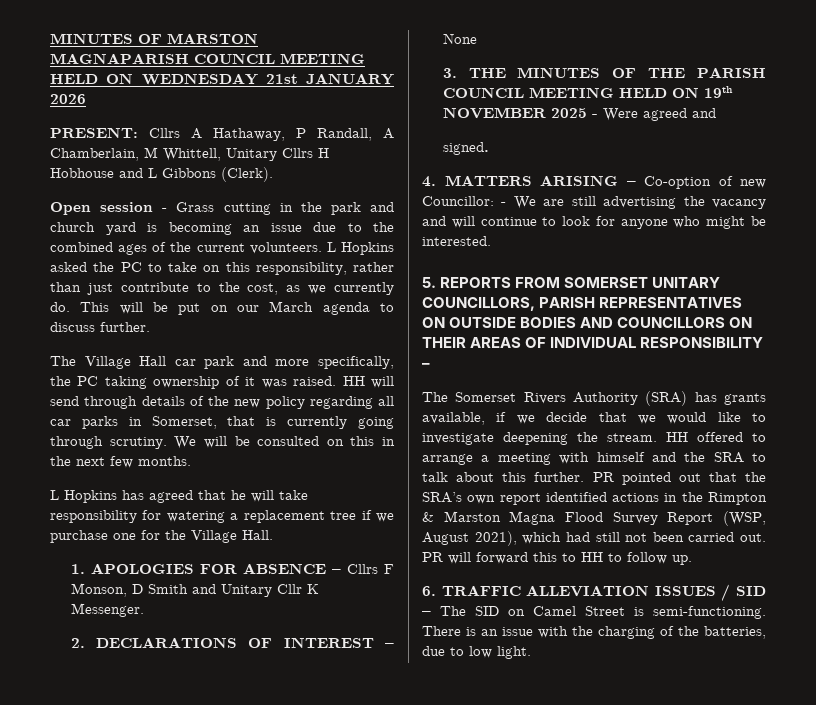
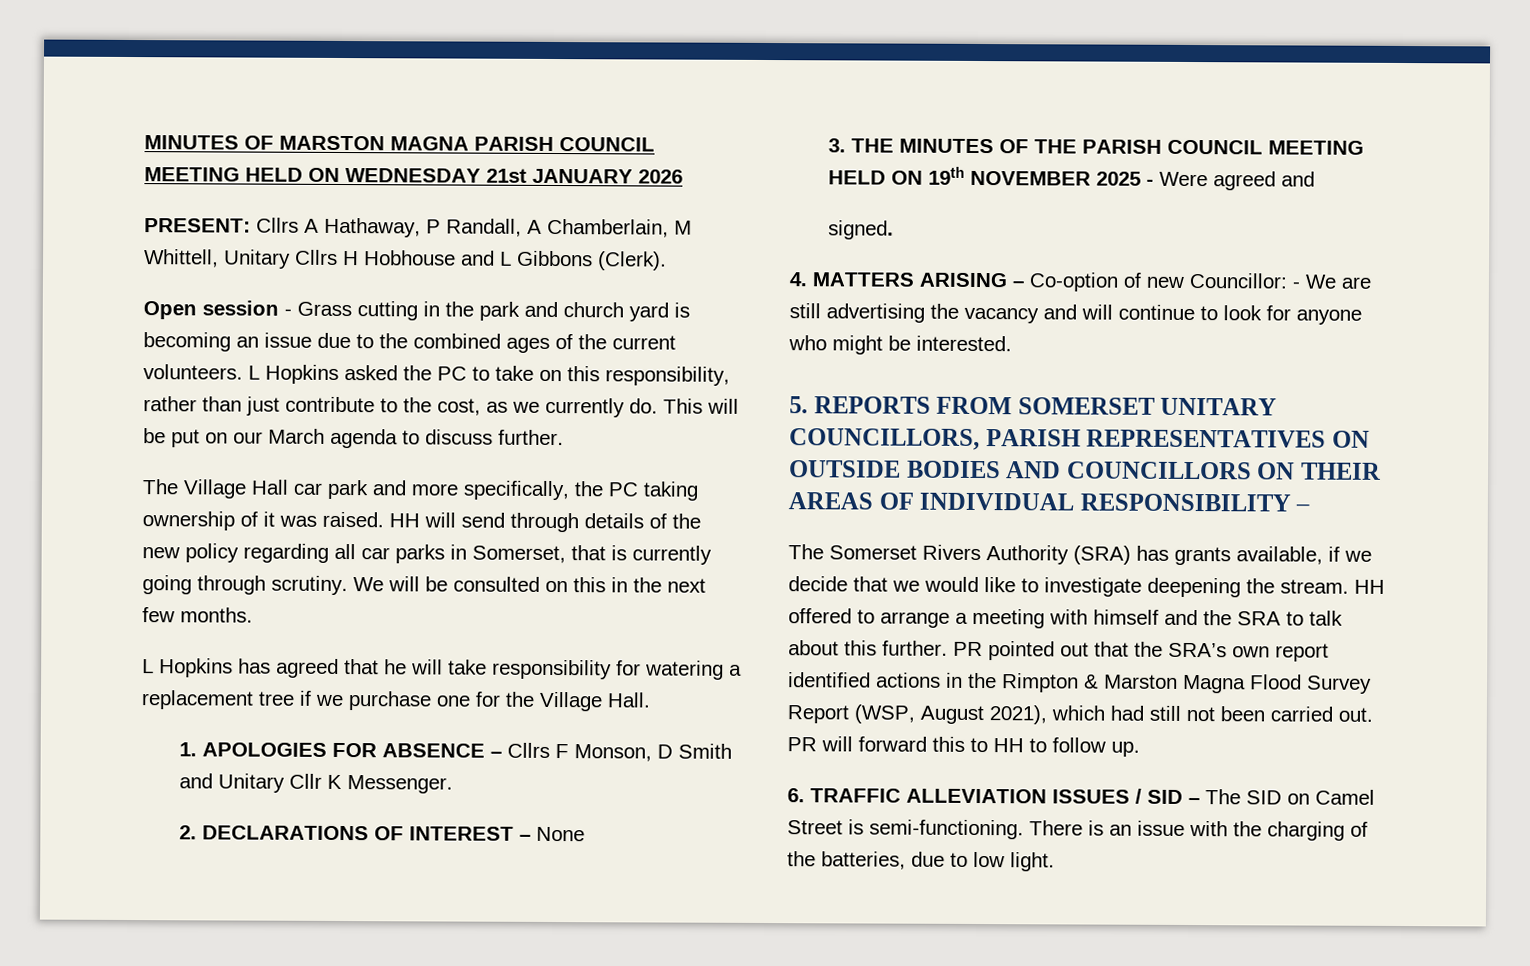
- MINUTES OF MARSTON MAGNAPARISH COUNCIL MEETING HELD ON WEDNESDAY 21st JANUARY 2026
+ MINUTES OF MARSTON MAGNA PARISH COUNCIL MEETING HELD ON WEDNESDAY 21st JANUARY 2026

